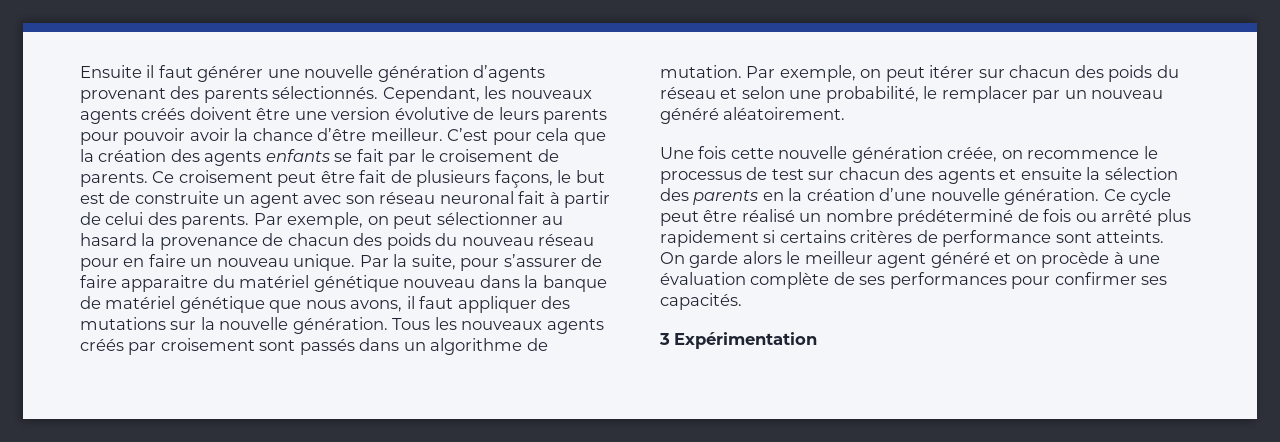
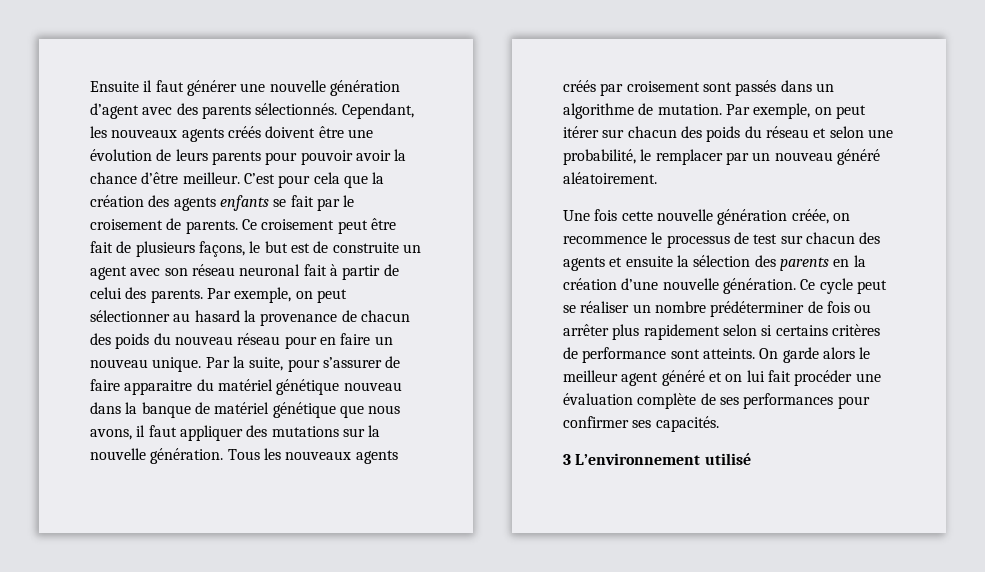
- Ensuite il faut générer une nouvelle génération d’agents provenant des parents sélectionnés.
+ Ensuite il faut générer une nouvelle génération d’agent avec des parents sélectionnés.
- Cependant, les nouveaux agents créés doivent être une version évolutive de leurs parents pour pouvoir avoir la chance d’être meilleur.
+ Cependant, les nouveaux agents créés doivent être une évolution de leurs parents pour pouvoir avoir la chance d’être meilleur.
- Ce cycle peut être réalisé un nombre prédéterminé de fois ou arrêté plus rapidement si certains critères de performance sont atteints.
+ Ce cycle peut se réaliser un nombre prédéterminer de fois ou arrêter plus rapidement selon si certains critères de performance sont atteints.
- On garde alors le meilleur agent généré et on procède à une évaluation complète de ses performances pour confirmer ses capacités.
+ On garde alors le meilleur agent généré et on lui fait procéder une évaluation complète de ses performances pour confirmer ses capacités.
- 3 Expérimentation
+ 3 L’environnement utilisé

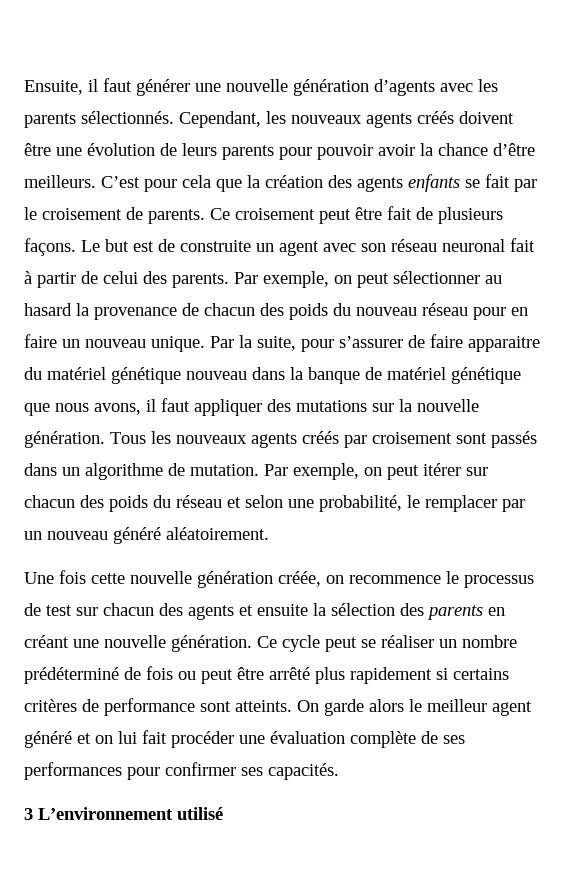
- Ensuite il faut générer une nouvelle génération d’agent avec des parents sélectionnés.
+ Ensuite, il faut générer une nouvelle génération d’agents avec les parents sélectionnés.
- Cependant, les nouveaux agents créés doivent être une évolution de leurs parents pour pouvoir avoir la chance d’être meilleur.
+ Cependant, les nouveaux agents créés doivent être une évolution de leurs parents pour pouvoir avoir la chance d’être meilleurs.
- Ce croisement peut être fait de plusieurs façons, le but est de construite un agent avec son réseau neuronal fait à partir de celui des parents.
+ Ce croisement peut être fait de plusieurs façons. Le but est de construite un agent avec son réseau neuronal fait à partir de celui des parents.
- Une fois cette nouvelle génération créée, on recommence le processus de test sur chacun des agents et ensuite la sélection des parents en la création d’une nouvelle génération.
+ Une fois cette nouvelle génération créée, on recommence le processus de test sur chacun des agents et ensuite la sélection des parents en créant une nouvelle génération.
- Ce cycle peut se réaliser un nombre prédéterminer de fois ou arrêter plus rapidement selon si certains critères de performance sont atteints.
+ Ce cycle peut se réaliser un nombre prédéterminé de fois ou peut être arrêté plus rapidement si certains critères de performance sont atteints.

